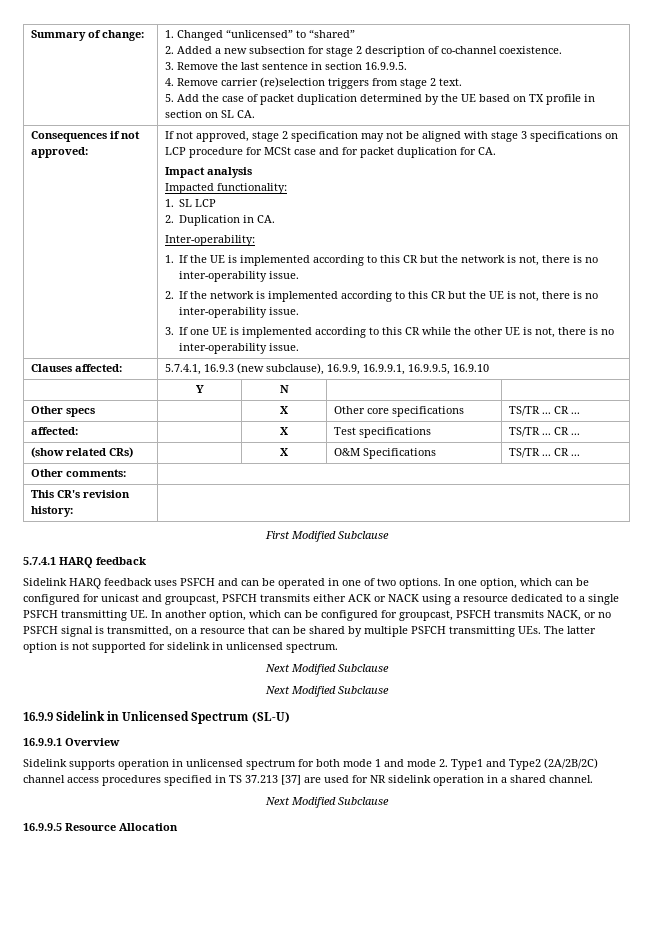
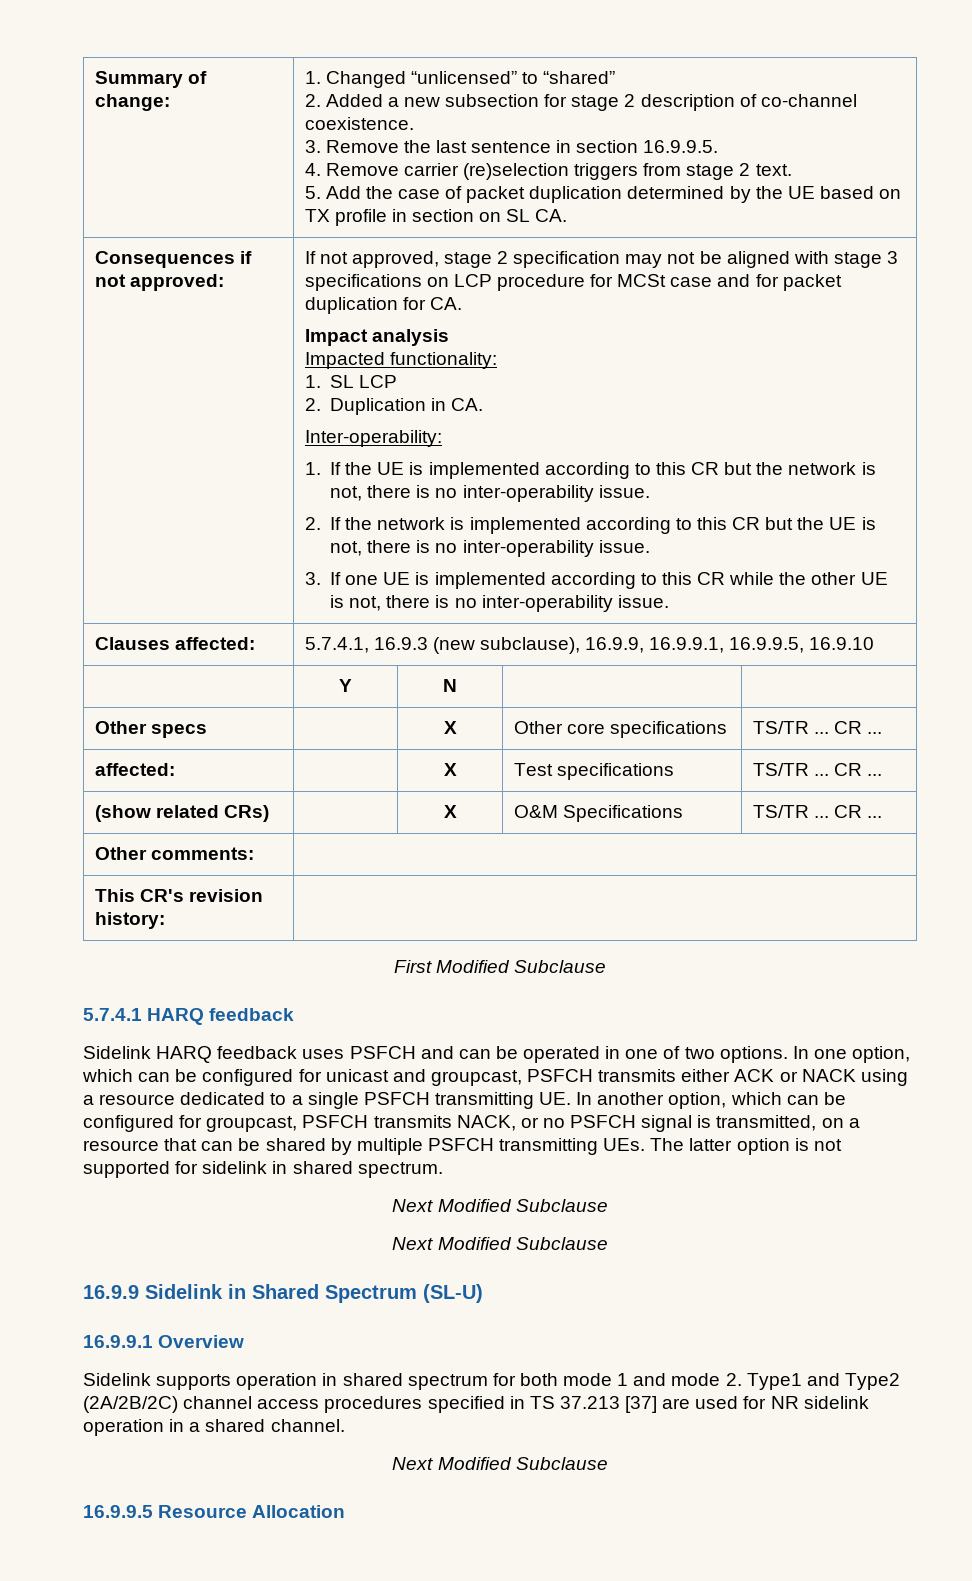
- In one option, which can be configured for unicast and groupcast, PSFCH transmits either ACK or NACK using a resource dedicated to a single PSFCH transmitting UE. In another option, which can be configured for groupcast, PSFCH transmits NACK, or no PSFCH signal is transmitted, on a resource that can be shared by multiple PSFCH transmitting UEs. The latter option is not supported for sidelink in unlicensed spectrum.
+ In one option, which can be configured for unicast and groupcast, PSFCH transmits either ACK or NACK using a resource dedicated to a single PSFCH transmitting UE. In another option, which can be configured for groupcast, PSFCH transmits NACK, or no PSFCH signal is transmitted, on a resource that can be shared by multiple PSFCH transmitting UEs. The latter option is not supported for sidelink in shared spectrum.
- 16.9.9 Sidelink in Unlicensed Spectrum (SL-U)
+ 16.9.9 Sidelink in Shared Spectrum (SL-U)
- Sidelink supports operation in unlicensed spectrum for both mode 1 and mode 2. Type1 and Type2 (2A/2B/2C) channel access procedures specified in TS 37.213 [37] are used for NR sidelink operation in a shared channel.
+ Sidelink supports operation in shared spectrum for both mode 1 and mode 2. Type1 and Type2 (2A/2B/2C) channel access procedures specified in TS 37.213 [37] are used for NR sidelink operation in a shared channel.

